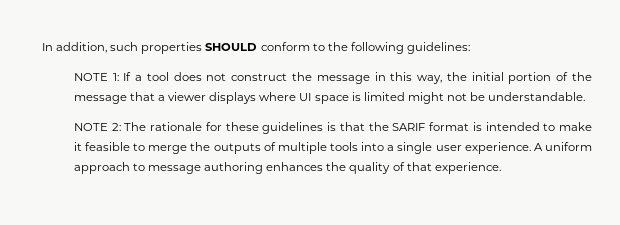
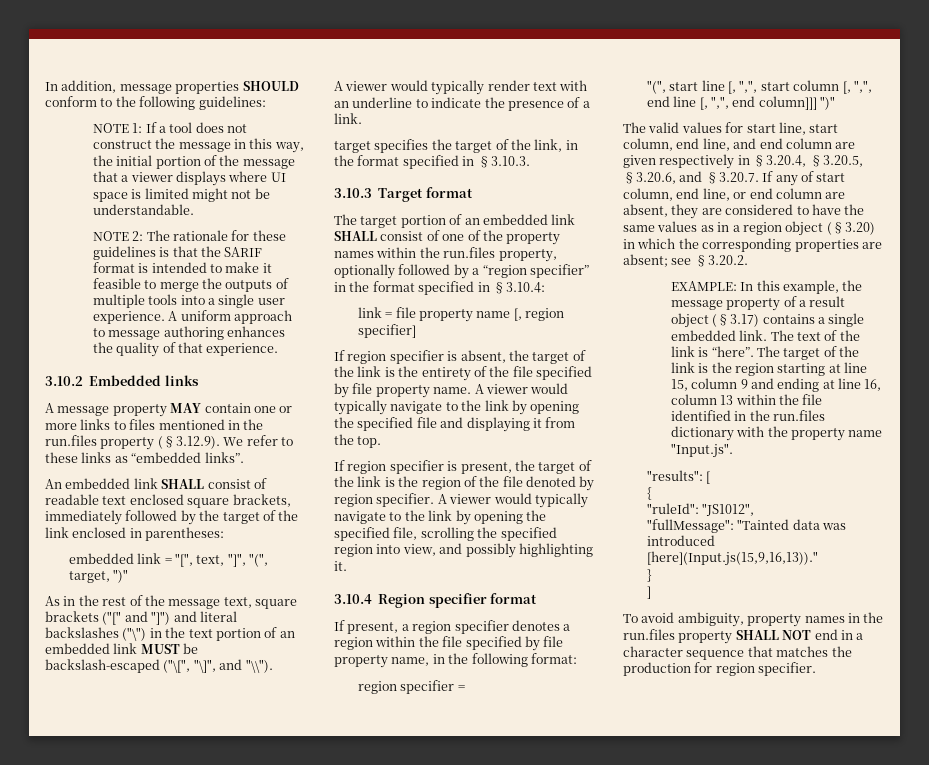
- In addition, such properties SHOULD conform to the following guidelines:
+ In addition, message properties SHOULD conform to the following guidelines:
+ 3.10.2 Embedded links
+ A message property MAY contain one or more links to files mentioned in the run.files property (§3.12.9). We refer to these links as “embedded links”.
+ An embedded link SHALL consist of readable text enclosed square brackets, immediately followed by the target of the link enclosed in parentheses:
+ embedded link = "[", text, "]", "(", target, ")"
+ As in the rest of the message text, square brackets ("[" and "]") and literal backslashes ("\") in the text portion of an embedded link MUST be backslash-escaped ("\[", "\]", and "\\").
+ A viewer would typically render text with an underline to indicate the presence of a link.
+ target specifies the target of the link, in the format specified in §3.10.3.
+ 3.10.3 Target format
+ The target portion of an embedded link SHALL consist of one of the property names within the run.files property, optionally followed by a “region specifier” in the format specified in §3.10.4:
+ link = file property name [, region specifier]
+ If region specifier is absent, the target of the link is the entirety of the file specified by file property name. A viewer would typically navigate to the link by opening the specified file and displaying it from the top.
+ If region specifier is present, the target of the link is the region of the file denoted by region specifier. A viewer would typically navigate to the link by opening the specified file, scrolling the specified region into view, and possibly highlighting it.
+ 3.10.4 Region specifier format
+ If present, a region specifier denotes a region within the file specified by file property name, in the following format:
+ region specifier =
+ "(", start line [, ",", start column [, ",", end line [, ",", end column]]] ")"
+ The valid values for start line, start column, end line, and end column are given respectively in §3.20.4, §3.20.5, §3.20.6, and §3.20.7. If any of start column, end line, or end column are absent, they are considered to have the same values as in a region object (§3.20) in which the corresponding properties are absent; see §3.20.2.
+ EXAMPLE: In this example, the message property of a result object (§3.17) contains a single embedded link. The text of the link is “here”. The target of the link is the region starting at line 15, column 9 and ending at line 16, column 13 within the file identified in the run.files dictionary with the property name "Input.js".
+ "results": [
+ {
+ "ruleId": "JS1012",
+ "fullMessage": "Tainted data was introduced [here](Input.js(15,9,16,13))."
+ }
+ ]
+ To avoid ambiguity, property names in the run.files property SHALL NOT end in a character sequence that matches the production for region specifier.

